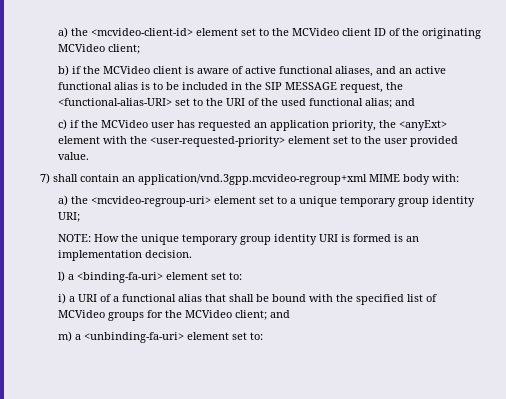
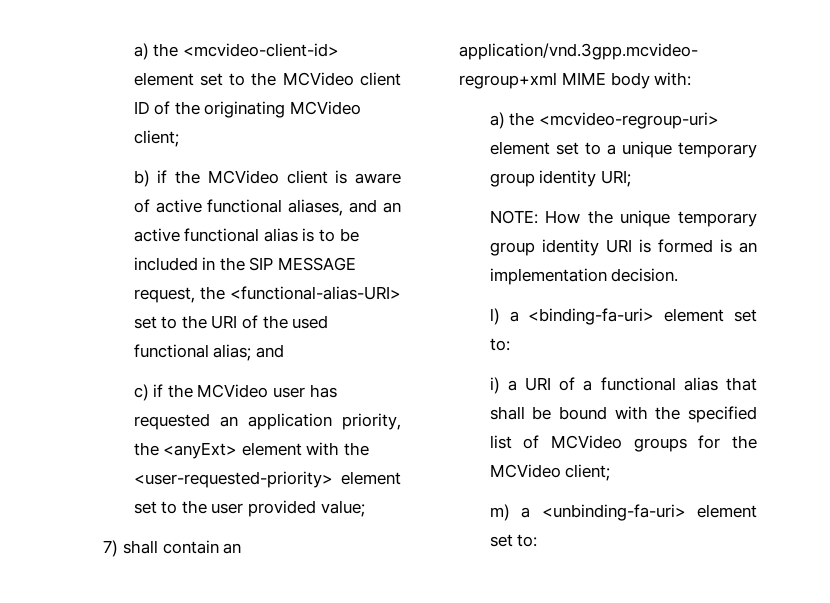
- c) if the MCVideo user has requested an application priority, the <anyExt> element with the <user-requested-priority> element set to the user provided value.
+ c) if the MCVideo user has requested an application priority, the <anyExt> element with the <user-requested-priority> element set to the user provided value;
- i) a URI of a functional alias that shall be bound with the specified list of MCVideo groups for the MCVideo client; and
+ i) a URI of a functional alias that shall be bound with the specified list of MCVideo groups for the MCVideo client;

